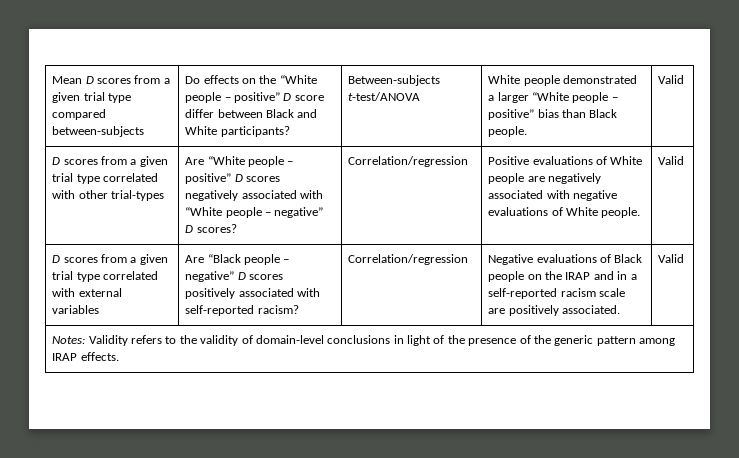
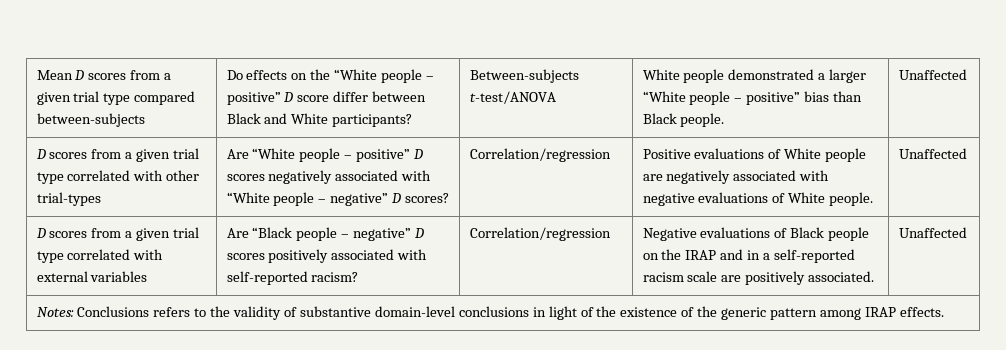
- White people demonstrated a larger “White people – positive” bias than Black people. | Valid
+ White people demonstrated a larger “White people – positive” bias than Black people. | Unaffected
- Positive evaluations of White people are negatively associated with negative evaluations of White people. | Valid
+ Positive evaluations of White people are negatively associated with negative evaluations of White people. | Unaffected
- Negative evaluations of Black people on the IRAP and in a self-reported racism scale are positively associated. | Valid
+ Negative evaluations of Black people on the IRAP and in a self-reported racism scale are positively associated. | Unaffected
- Notes: Validity refers to the validity of domain-level conclusions in light of the presence of the generic pattern among IRAP effects.
+ Notes: Conclusions refers to the validity of substantive domain-level conclusions in light of the existence of the generic pattern among IRAP effects.

